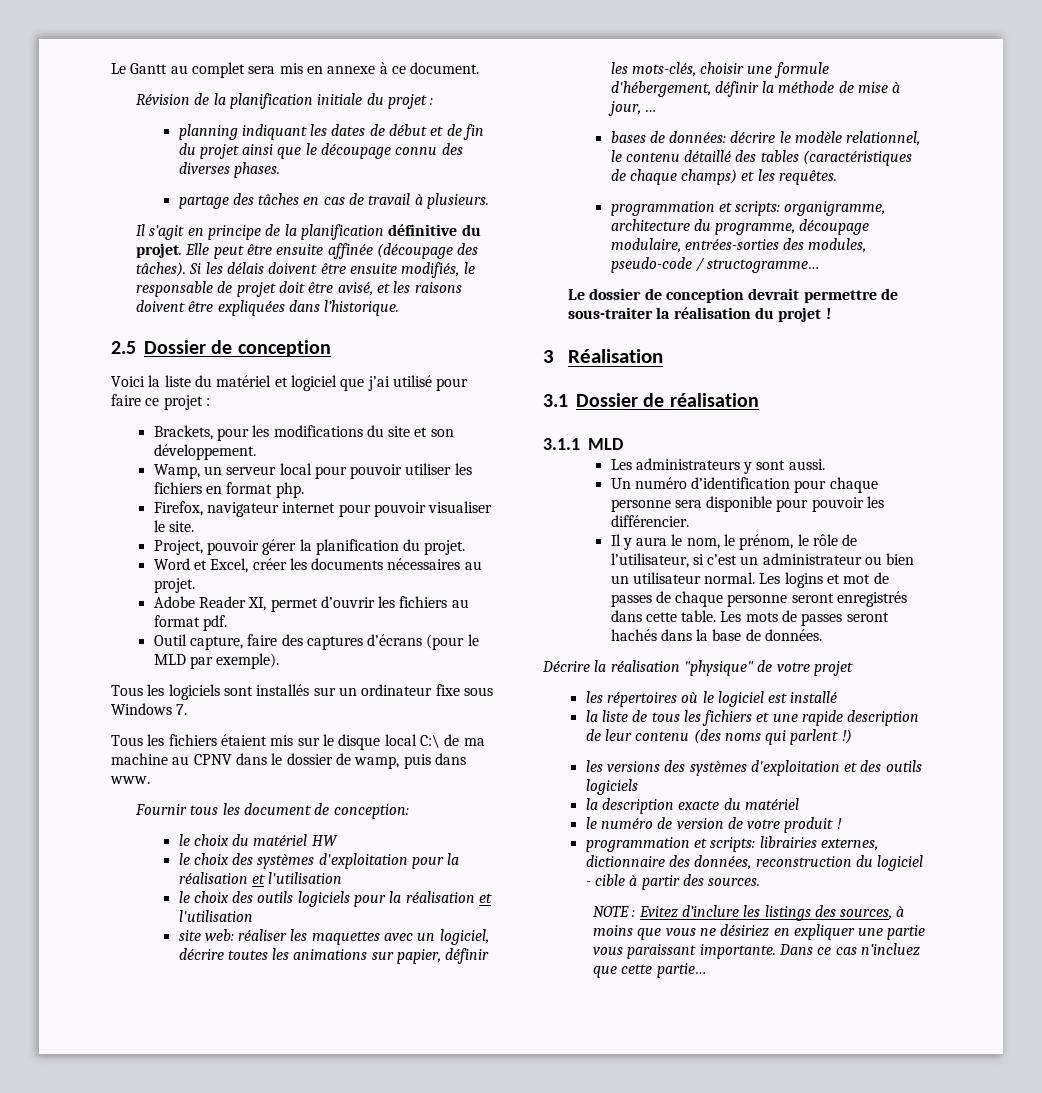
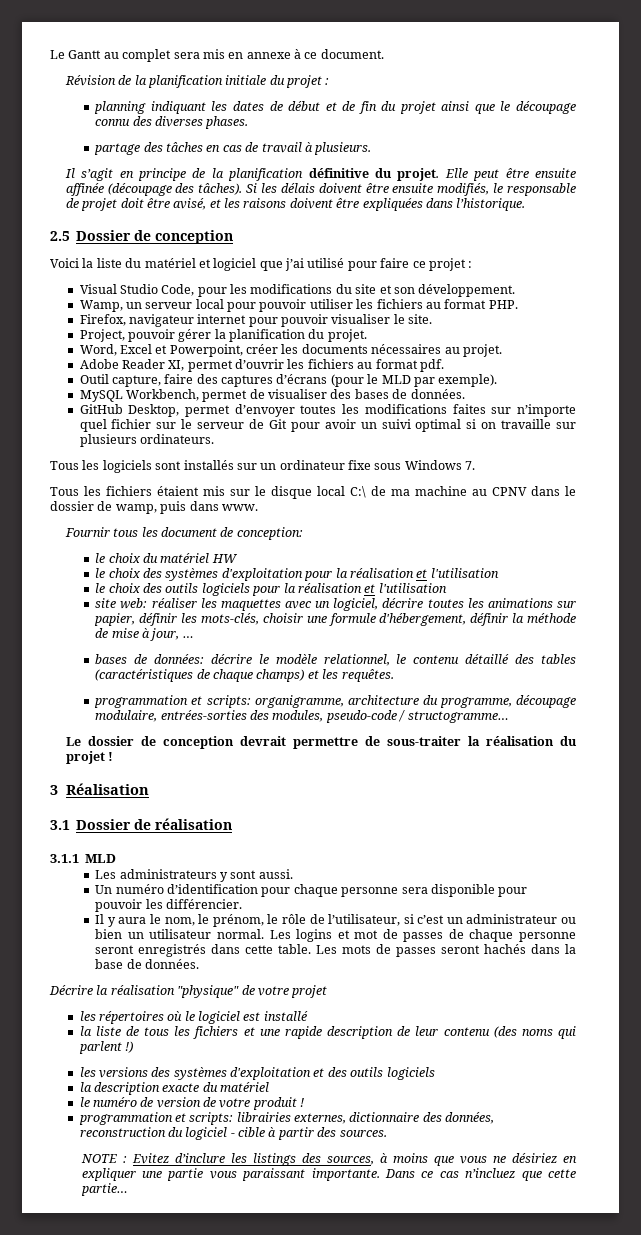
- Brackets, pour les modifications du site et son développement.
+ Visual Studio Code, pour les modifications du site et son développement.
- Wamp, un serveur local pour pouvoir utiliser les fichiers en format php.
+ Wamp, un serveur local pour pouvoir utiliser les fichiers au format PHP.
- Word et Excel, créer les documents nécessaires au projet.
+ Word, Excel et Powerpoint, créer les documents nécessaires au projet.
+ MySQL Workbench, permet de visualiser des bases de données.
+ GitHub Desktop, permet d’envoyer toutes les modifications faites sur n’importe quel fichier sur le serveur de Git pour avoir un suivi optimal si on travaille sur plusieurs ordinateurs.

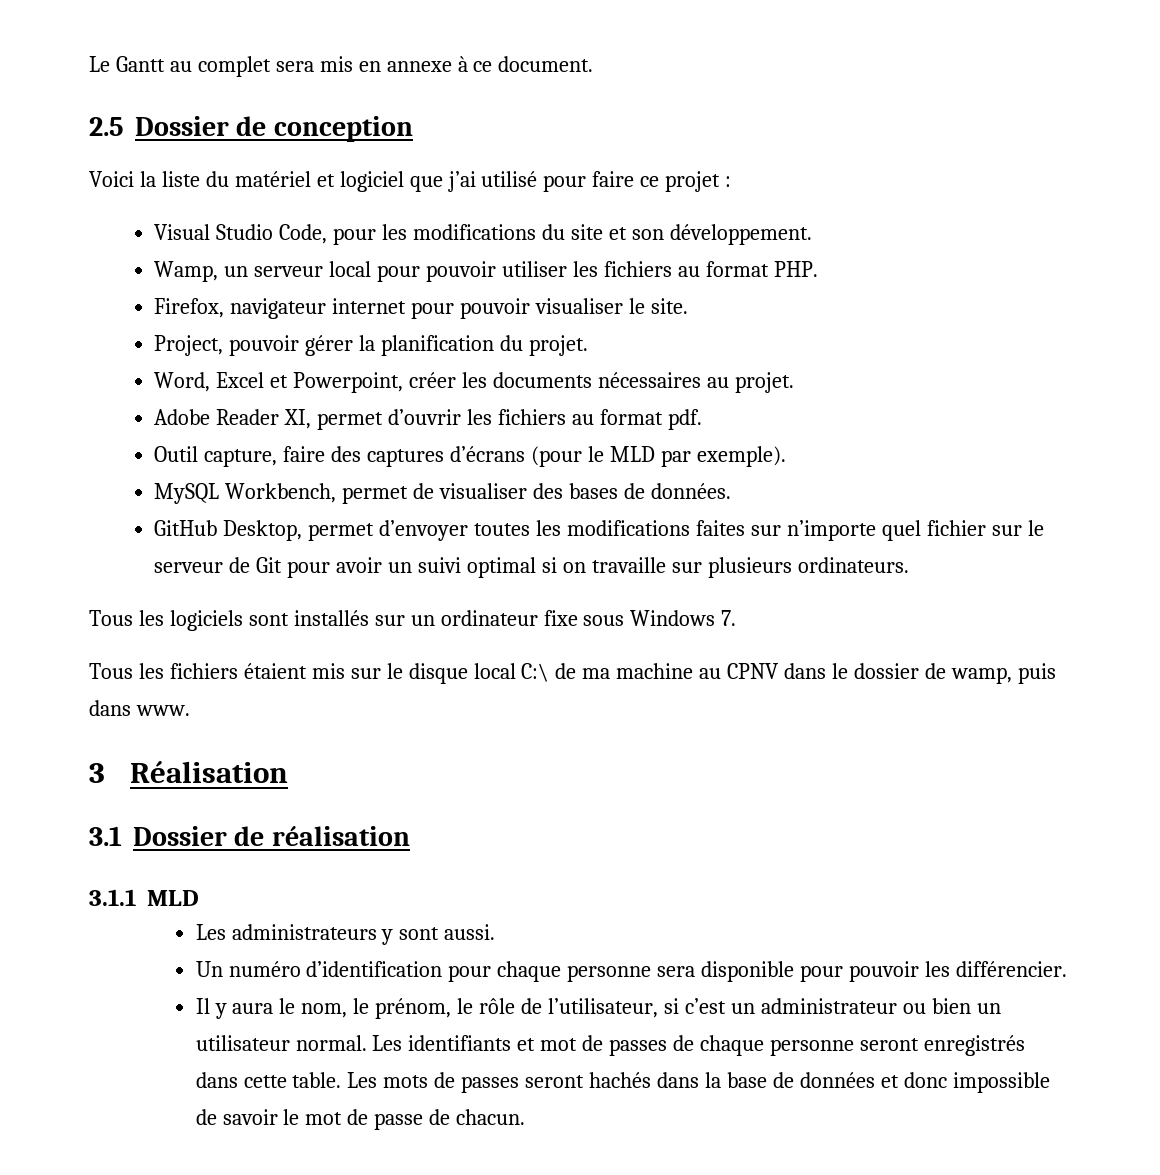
- Révision de la planification initiale du projet :
- planning indiquant les dates de début et de fin du projet ainsi que le découpage connu des diverses phases.
- partage des tâches en cas de travail à plusieurs.
- Il s’agit en principe de la planification définitive du projet. Elle peut être ensuite affinée (découpage des tâches). Si les délais doivent être ensuite modifiés, le responsable de projet doit être avisé, et les raisons doivent être expliquées dans l’historique.
- Fournir tous les document de conception:
- le choix du matériel HW
- le choix des systèmes d'exploitation pour la réalisation et l'utilisation
- le choix des outils logiciels pour la réalisation et l'utilisation
- site web: réaliser les maquettes avec un logiciel, décrire toutes les animations sur papier, définir les mots-clés, choisir une formule d'hébergement, définir la méthode de mise à jour, …
- bases de données: décrire le modèle relationnel, le contenu détaillé des tables (caractéristiques de chaque champs) et les requêtes.
- programmation et scripts: organigramme, architecture du programme, découpage modulaire, entrées-sorties des modules, pseudo-code / structogramme…
- Le dossier de conception devrait permettre de sous-traiter la réalisation du projet !
- Les logins et mot de passes de chaque personne seront enregistrés dans cette table.
+ Les identifiants et mot de passes de chaque personne seront enregistrés dans cette table.
- Les mots de passes seront hachés dans la base de données.
- Décrire la réalisation "physique" de votre projet
- les répertoires où le logiciel est installé
- la liste de tous les fichiers et une rapide description de leur contenu (des noms qui parlent !)
- les versions des systèmes d'exploitation et des outils logiciels
- la description exacte du matériel
- le numéro de version de votre produit !
- programmation et scripts: librairies externes, dictionnaire des données, reconstruction du logiciel - cible à partir des sources.
- NOTE : Evitez d’inclure les listings des sources, à moins que vous ne désiriez en expliquer une partie vous paraissant importante. Dans ce cas n’incluez que cette partie…
+ Les mots de passes seront hachés dans la base de données et donc impossible de savoir le mot de passe de chacun.

